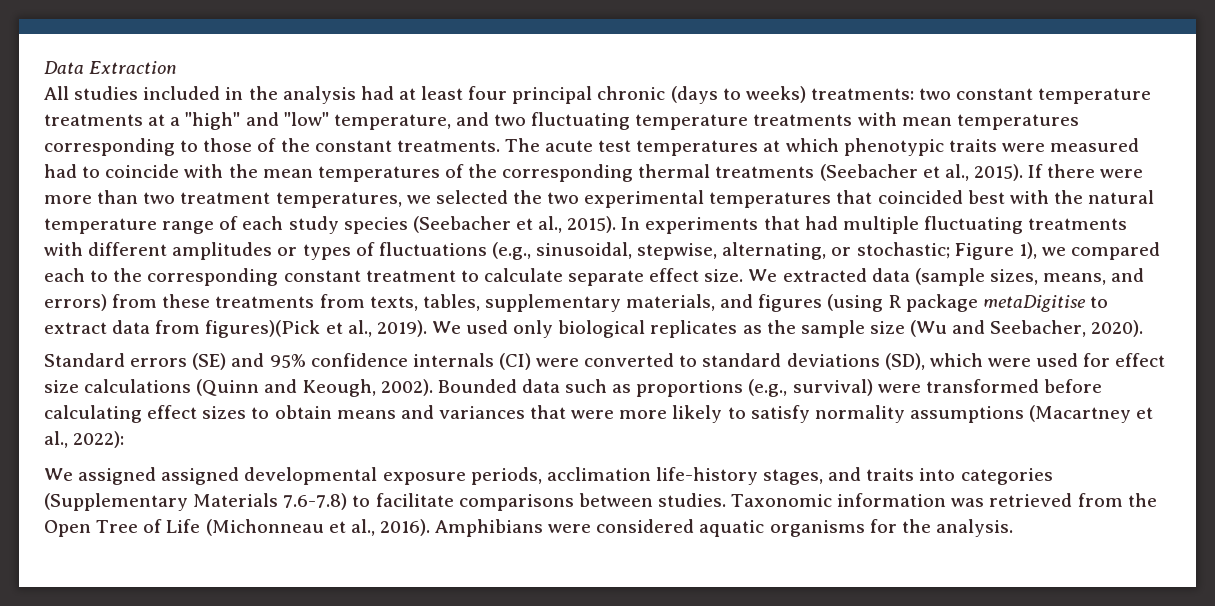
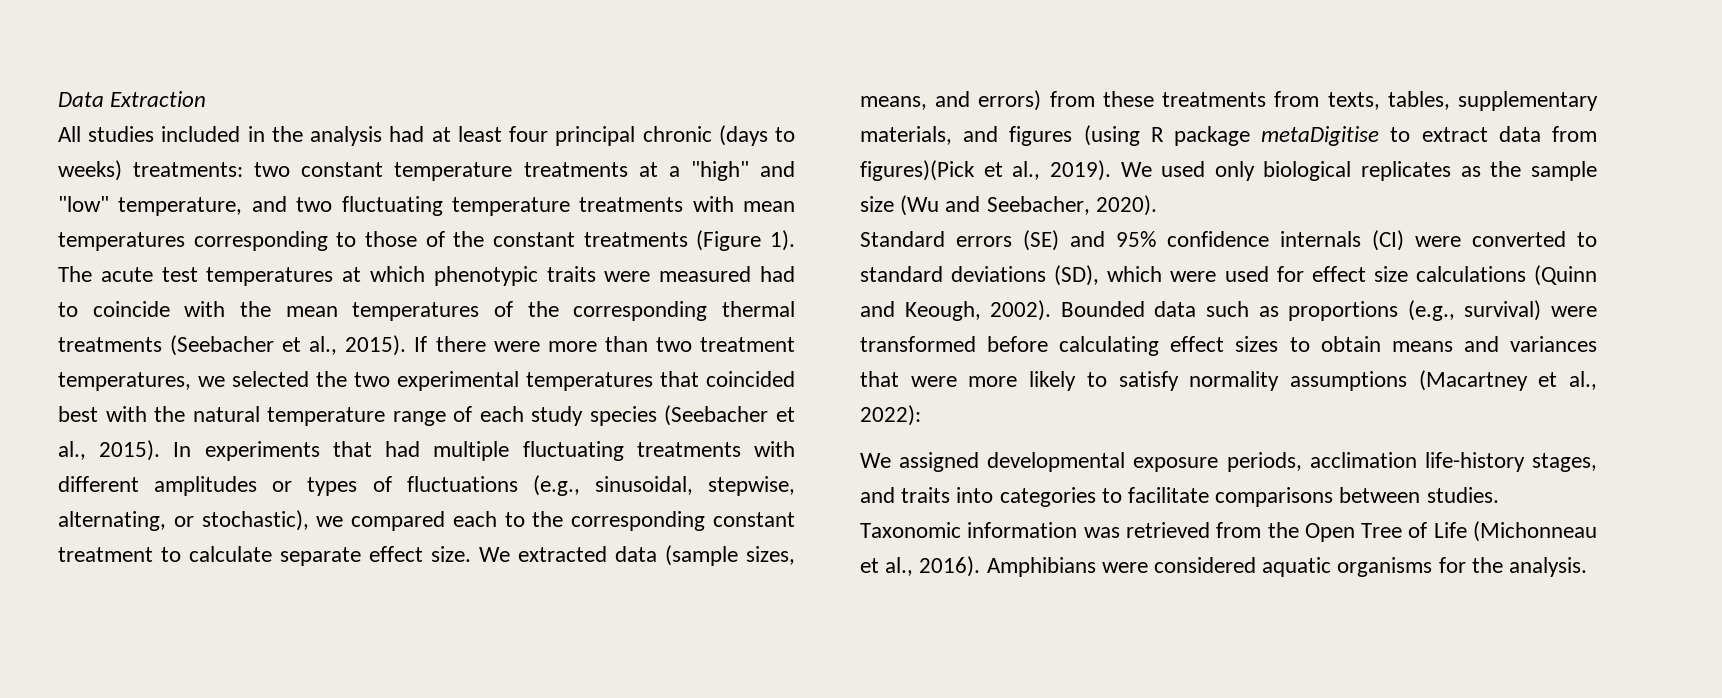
- All studies included in the analysis had at least four principal chronic (days to weeks) treatments: two constant temperature treatments at a "high" and "low" temperature, and two fluctuating temperature treatments with mean temperatures corresponding to those of the constant treatments.
+ All studies included in the analysis had at least four principal chronic (days to weeks) treatments: two constant temperature treatments at a "high" and "low" temperature, and two fluctuating temperature treatments with mean temperatures corresponding to those of the constant treatments (Figure 1).
- In experiments that had multiple fluctuating treatments with different amplitudes or types of fluctuations (e.g., sinusoidal, stepwise, alternating, or stochastic; Figure 1), we compared each to the corresponding constant treatment to calculate separate effect size.
+ In experiments that had multiple fluctuating treatments with different amplitudes or types of fluctuations (e.g., sinusoidal, stepwise, alternating, or stochastic), we compared each to the corresponding constant treatment to calculate separate effect size.
- We assigned assigned developmental exposure periods, acclimation life-history stages, and traits into categories (Supplementary Materials 7.6-7.8) to facilitate comparisons between studies.
+ We assigned developmental exposure periods, acclimation life-history stages, and traits into categories to facilitate comparisons between studies.

